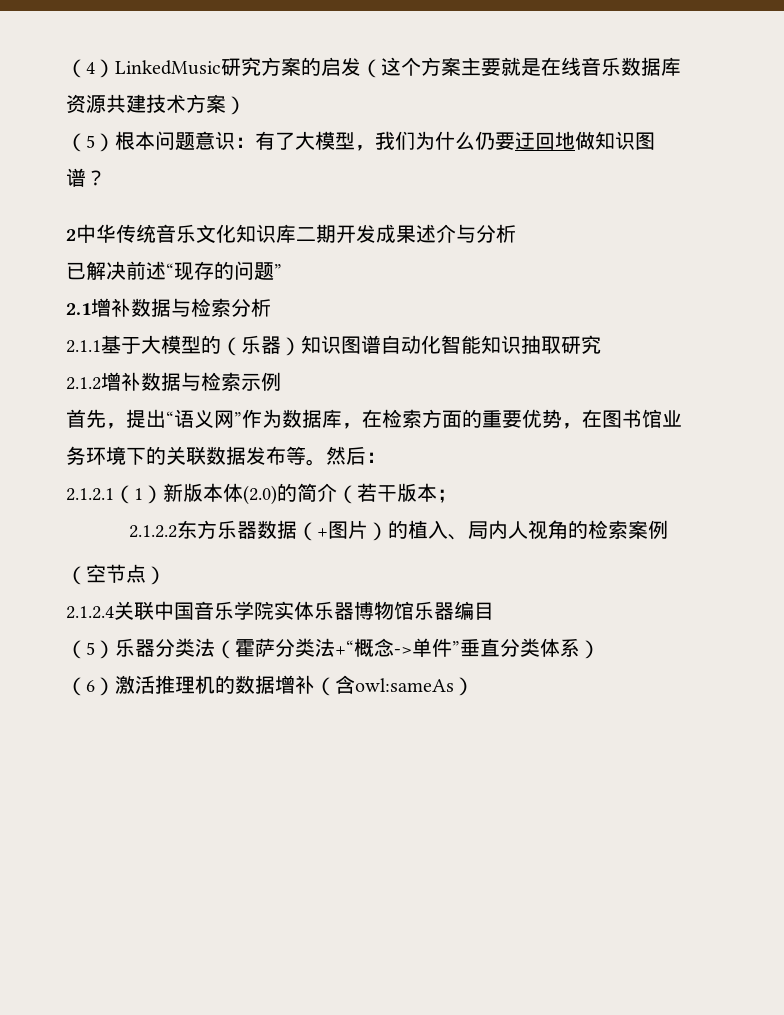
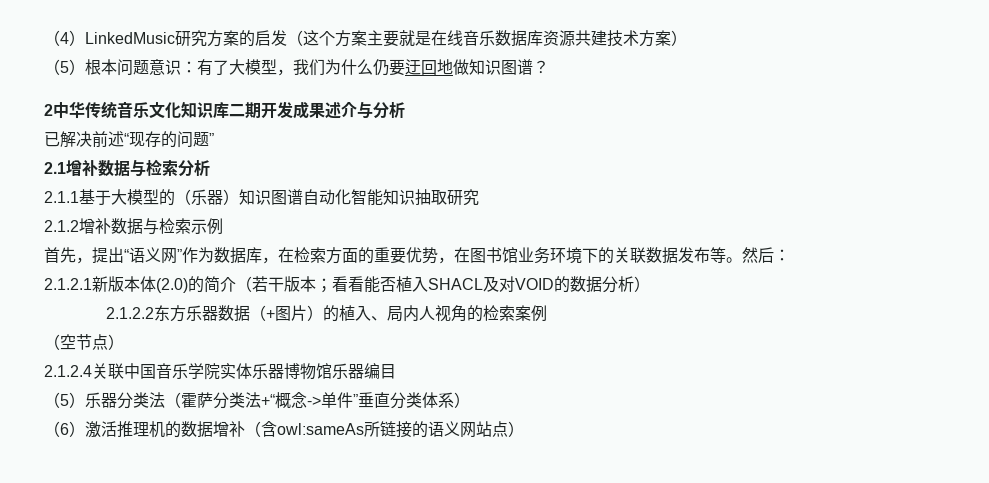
- 2.1.2.1（1）新版本体(2.0)的简介（若干版本；
+ 2.1.2.1新版本体(2.0)的简介（若干版本；看看能否植入SHACL及对VOID的数据分析）
- （6）激活推理机的数据增补（含owl:sameAs）
+ （6）激活推理机的数据增补（含owl:sameAs所链接的语义网站点）

